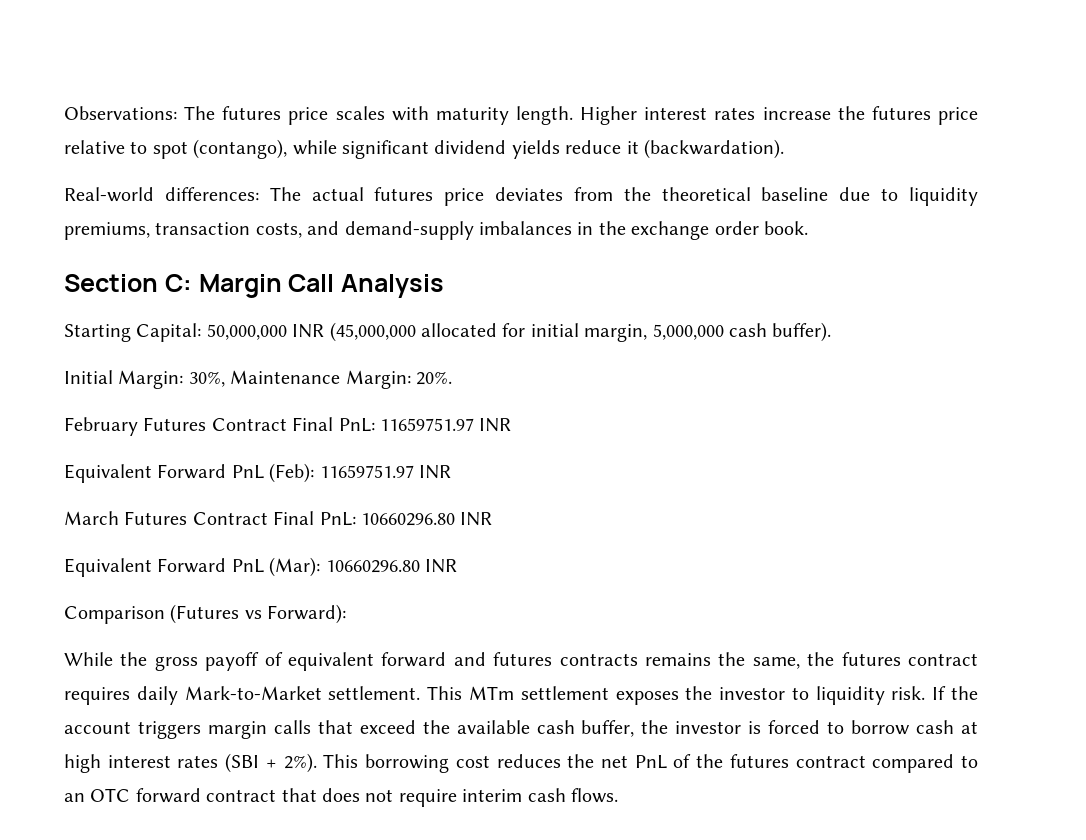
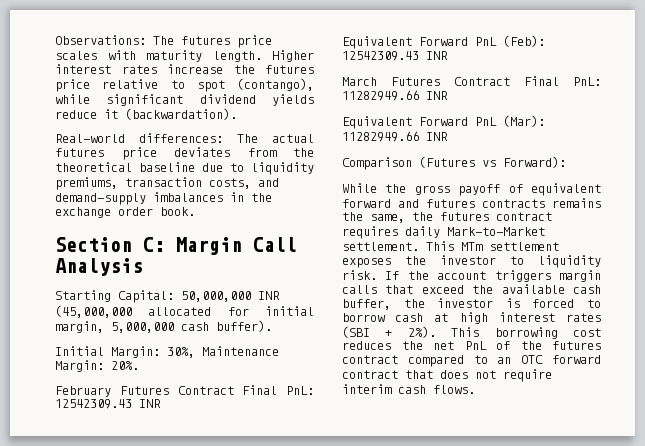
- February Futures Contract Final PnL: 11659751.97 INR
+ February Futures Contract Final PnL: 12542309.43 INR
- Equivalent Forward PnL (Feb): 11659751.97 INR
+ Equivalent Forward PnL (Feb): 12542309.43 INR
- March Futures Contract Final PnL: 10660296.80 INR
+ March Futures Contract Final PnL: 11282949.66 INR
- Equivalent Forward PnL (Mar): 10660296.80 INR
+ Equivalent Forward PnL (Mar): 11282949.66 INR

